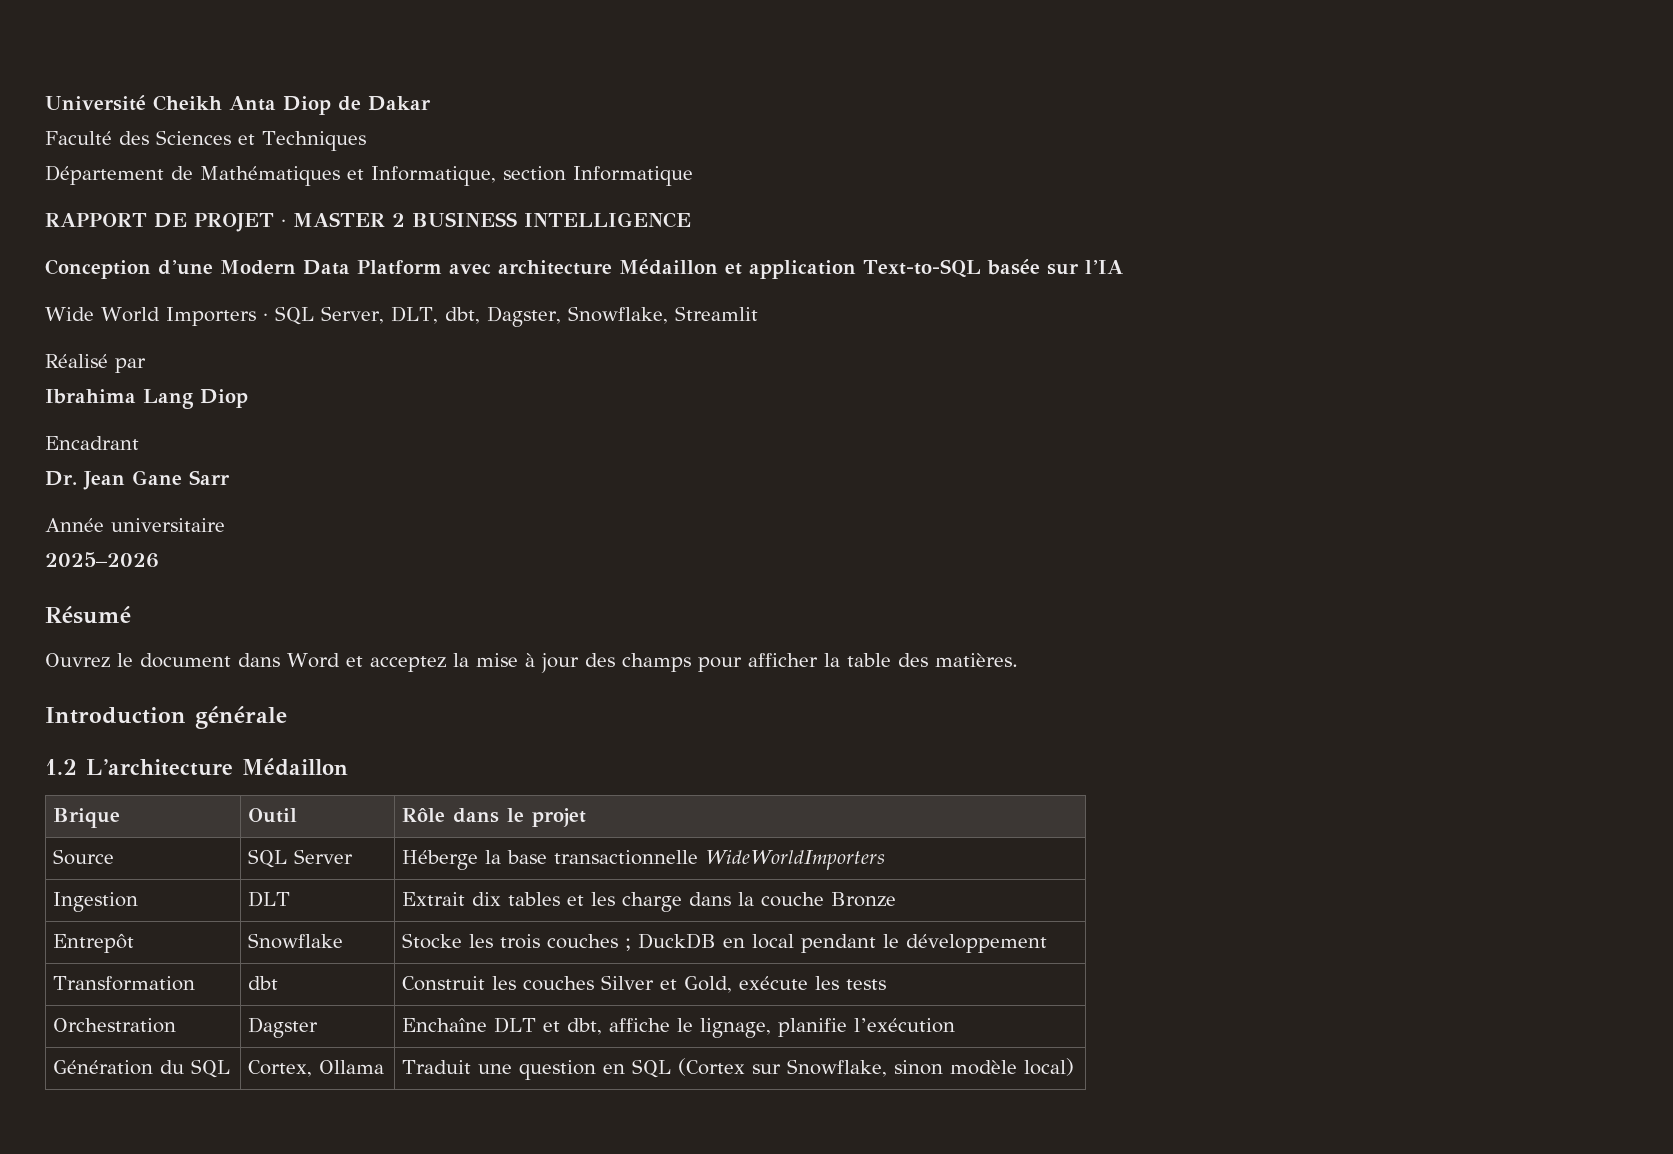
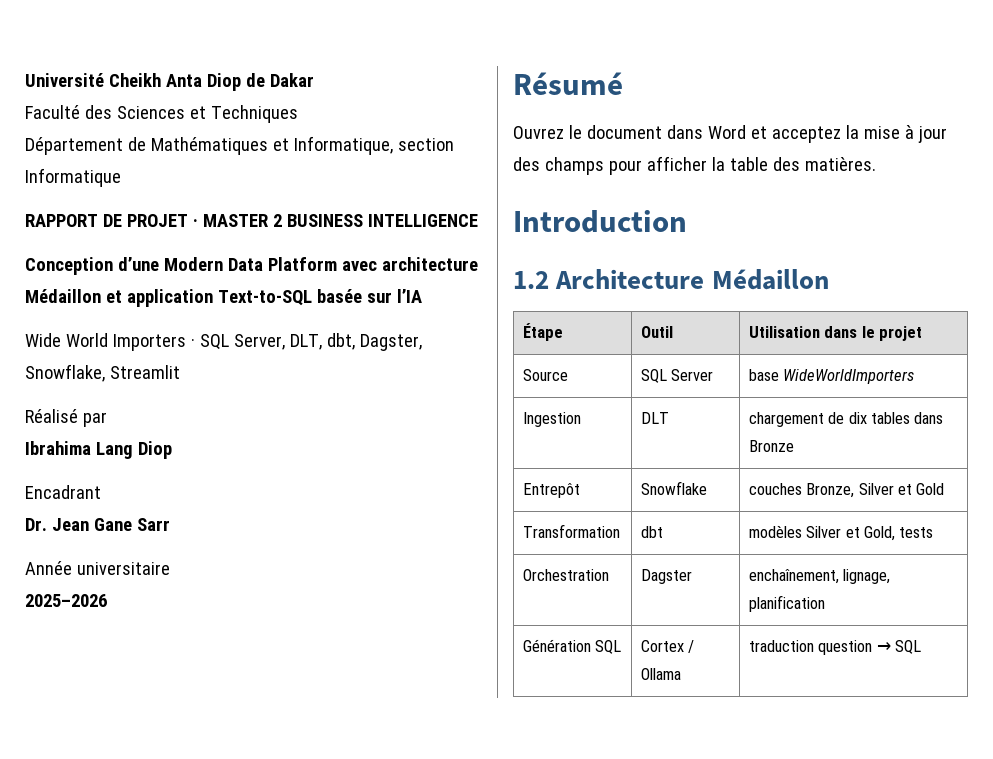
- Introduction générale
+ Introduction
- 1.2 L’architecture Médaillon
+ 1.2 Architecture Médaillon
- Brique | Outil | Rôle dans le projet
+ Étape | Outil | Utilisation dans le projet
- Source | SQL Server | Héberge la base transactionnelle WideWorldImporters
+ Source | SQL Server | base WideWorldImporters
- Ingestion | DLT | Extrait dix tables et les charge dans la couche Bronze
- Entrepôt | Snowflake | Stocke les trois couches ; DuckDB en local pendant le développement
+ Ingestion | DLT | chargement de dix tables dans Bronze
+ Entrepôt | Snowflake | couches Bronze, Silver et Gold
- Transformation | dbt | Construit les couches Silver et Gold, exécute les tests
+ Transformation | dbt | modèles Silver et Gold, tests
- Orchestration | Dagster | Enchaîne DLT et dbt, affiche le lignage, planifie l’exécution
+ Orchestration | Dagster | enchaînement, lignage, planification
- Génération du SQL | Cortex, Ollama | Traduit une question en SQL (Cortex sur Snowflake, sinon modèle local)
+ Génération SQL | Cortex / Ollama | traduction question → SQL

